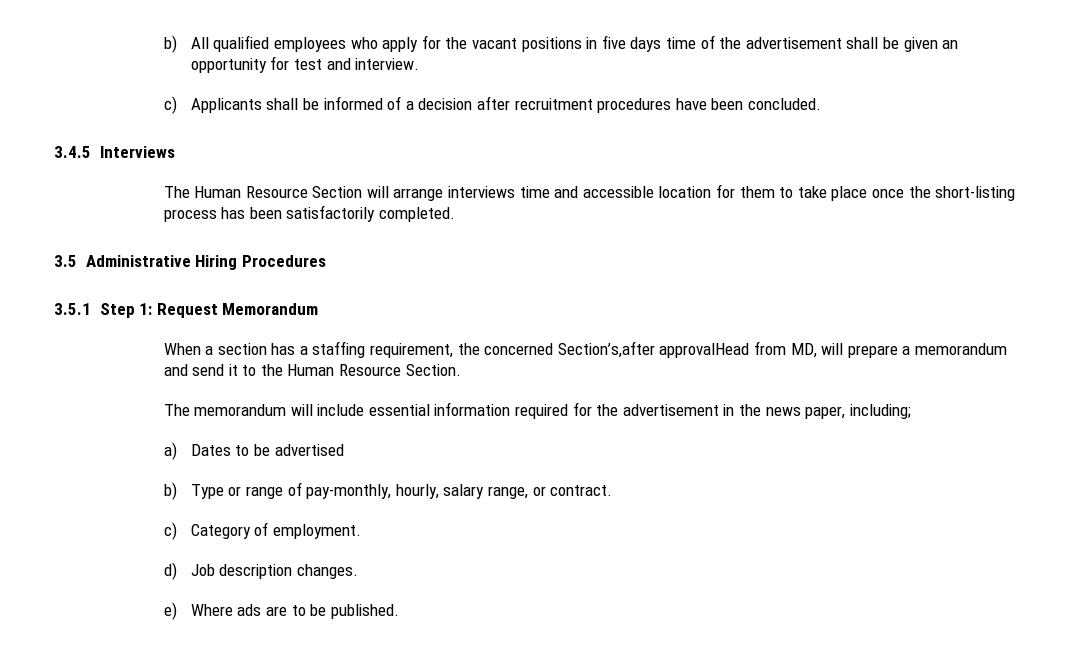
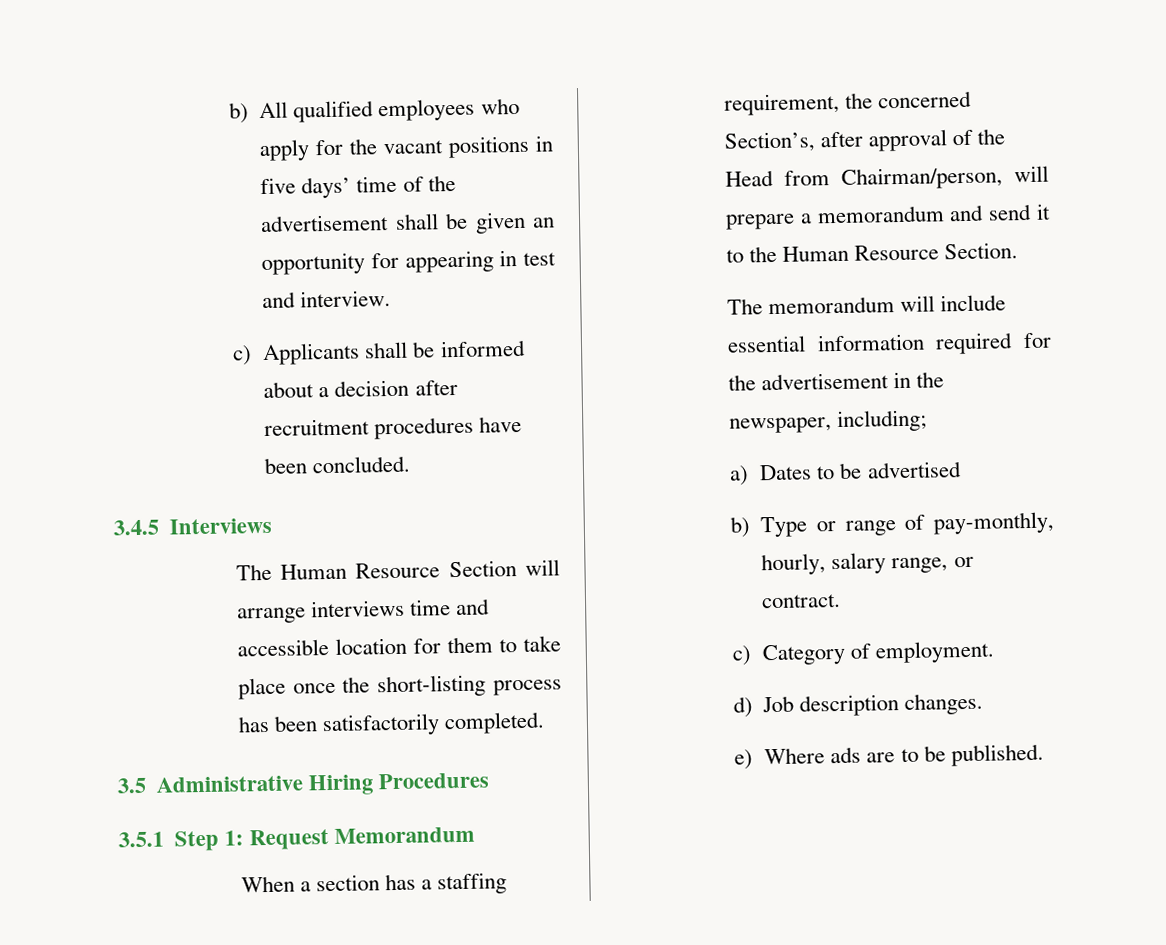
- b) All qualified employees who apply for the vacant positions in five days time of the advertisement shall be given an opportunity for test and interview.
+ b) All qualified employees who apply for the vacant positions in five days’ time of the advertisement shall be given an opportunity for appearing in test and interview.
- c) Applicants shall be informed of a decision after recruitment procedures have been concluded.
+ c) Applicants shall be informed about a decision after recruitment procedures have been concluded.
- When a section has a staffing requirement, the concerned Section’s,after approvalHead from MD, will prepare a memorandum and send it to the Human Resource Section.
+ When a section has a staffing requirement, the concerned Section’s, after approval of the Head from Chairman/person, will prepare a memorandum and send it to the Human Resource Section.
- The memorandum will include essential information required for the advertisement in the news paper, including;
+ The memorandum will include essential information required for the advertisement in the newspaper, including;

